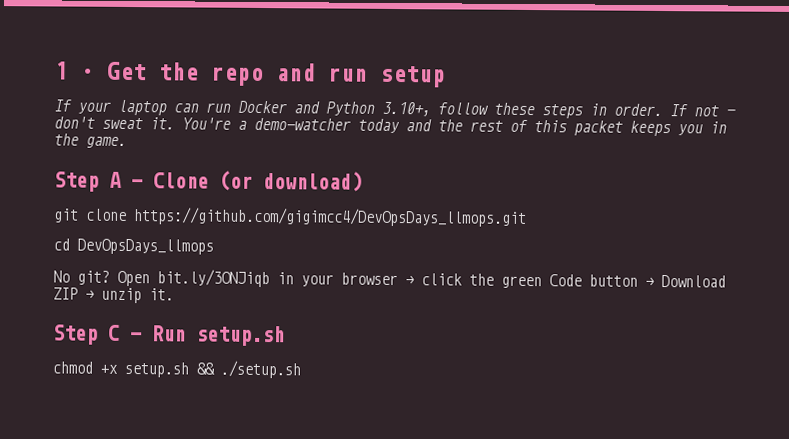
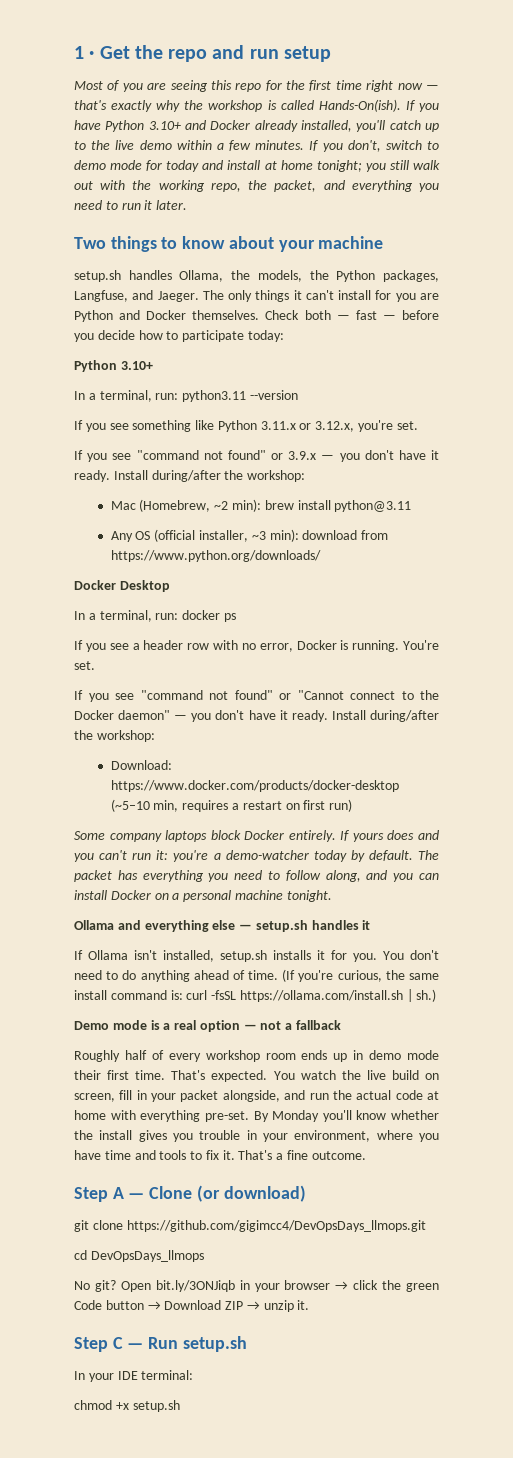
- If your laptop can run Docker and Python 3.10+, follow these steps in order. If not — don't sweat it. You're a demo-watcher today and the rest of this packet keeps you in the game.
+ Most of you are seeing this repo for the first time right now — that's exactly why the workshop is called Hands-On(ish). If you have Python 3.10+ and Docker already installed, you'll catch up to the live demo within a few minutes. If you don't, switch to demo mode for today and install at home tonight; you still walk out with the working repo, the packet, and everything you need to run it later.
+ Two things to know about your machine
+ setup.sh handles Ollama, the models, the Python packages, Langfuse, and Jaeger. The only things it can't install for you are Python and Docker themselves. Check both — fast — before you decide how to participate today:
+ Python 3.10+
+ In a terminal, run: python3.11 --version
+ If you see something like Python 3.11.x or 3.12.x, you're set.
+ If you see "command not found" or 3.9.x — you don't have it ready. Install during/after the workshop:
+ Mac (Homebrew, ~2 min): brew install python@3.11
+ Any OS (official installer, ~3 min): download from https://www.python.org/downloads/
+ Docker Desktop
+ In a terminal, run: docker ps
+ If you see a header row with no error, Docker is running. You're set.
+ If you see "command not found" or "Cannot connect to the Docker daemon" — you don't have it ready. Install during/after the workshop:
+ Download: https://www.docker.com/products/docker-desktop (~5–10 min, requires a restart on first run)
+ Some company laptops block Docker entirely. If yours does and you can't run it: you're a demo-watcher today by default. The packet has everything you need to follow along, and you can install Docker on a personal machine tonight.
+ Ollama and everything else — setup.sh handles it
+ If Ollama isn't installed, setup.sh installs it for you. You don't need to do anything ahead of time. (If you're curious, the same install command is: curl -fsSL https://ollama.com/install.sh | sh.)
+ Demo mode is a real option — not a fallback
+ Roughly half of every workshop room ends up in demo mode their first time. That's expected. You watch the live build on screen, fill in your packet alongside, and run the actual code at home with everything pre-set. By Monday you'll know whether the install gives you trouble in your environment, where you have time and tools to fix it. That's a fine outcome.
+ In your IDE terminal:
- chmod +x setup.sh && ./setup.sh
+ chmod +x setup.sh

